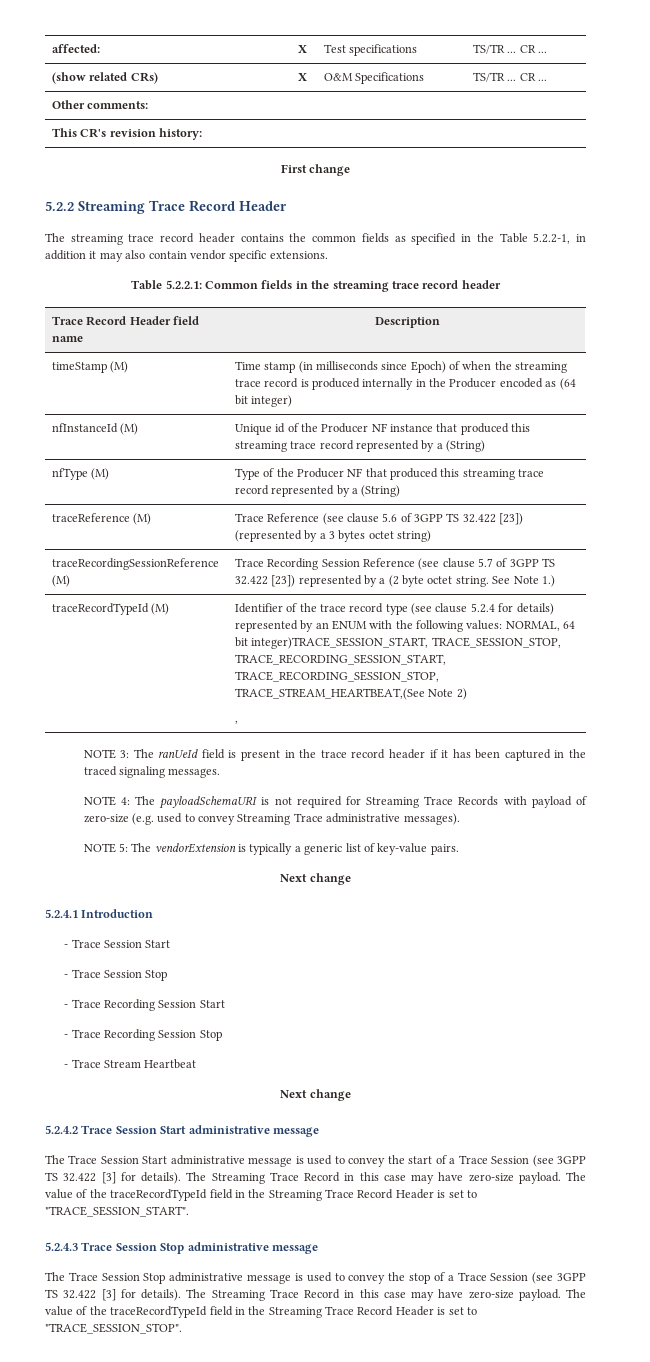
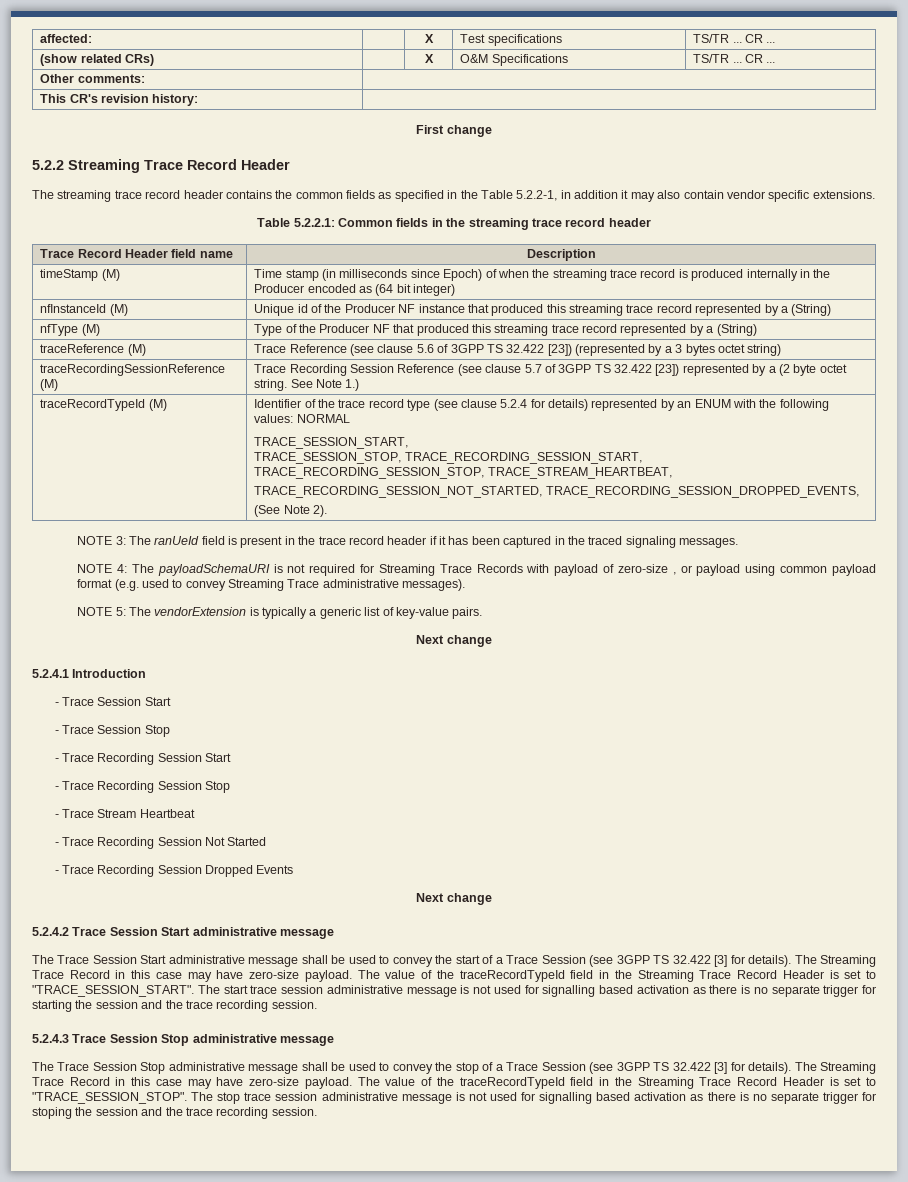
- traceRecordTypeId (M) | Identifier of the trace record type (see clause 5.2.4 for details) represented by an ENUM with the following values: NORMAL, 64 bit integer)TRACE_SESSION_START, TRACE_SESSION_STOP, TRACE_RECORDING_SESSION_START, TRACE_RECORDING_SESSION_STOP, TRACE_STREAM_HEARTBEAT,(See Note 2)
- ,
+ traceRecordTypeId (M) | Identifier of the trace record type (see clause 5.2.4 for details) represented by an ENUM with the following values: NORMAL
+ TRACE_SESSION_START,
+ TRACE_SESSION_STOP, TRACE_RECORDING_SESSION_START, TRACE_RECORDING_SESSION_STOP, TRACE_STREAM_HEARTBEAT,
+ TRACE_RECORDING_SESSION_NOT_STARTED, TRACE_RECORDING_SESSION_DROPPED_EVENTS,
+ (See Note 2).
- NOTE 4: The payloadSchemaURI is not required for Streaming Trace Records with payload of zero-size (e.g. used to convey Streaming Trace administrative messages).
+ NOTE 4: The payloadSchemaURI is not required for Streaming Trace Records with payload of zero-size , or payload using common payload format (e.g. used to convey Streaming Trace administrative messages).
+ - Trace Recording Session Not Started
+ - Trace Recording Session Dropped Events
- The Trace Session Start administrative message is used to convey the start of a Trace Session (see 3GPP TS 32.422 [3] for details).
+ The Trace Session Start administrative message shall be used to convey the start of a Trace Session (see 3GPP TS 32.422 [3] for details).
+ The start trace session administrative message is not used for signalling based activation as there is no separate trigger for starting the session and the trace recording session.
- The Trace Session Stop administrative message is used to convey the stop of a Trace Session (see 3GPP TS 32.422 [3] for details).
+ The Trace Session Stop administrative message shall be used to convey the stop of a Trace Session (see 3GPP TS 32.422 [3] for details).
+ The stop trace session administrative message is not used for signalling based activation as there is no separate trigger for stoping the session and the trace recording session.

